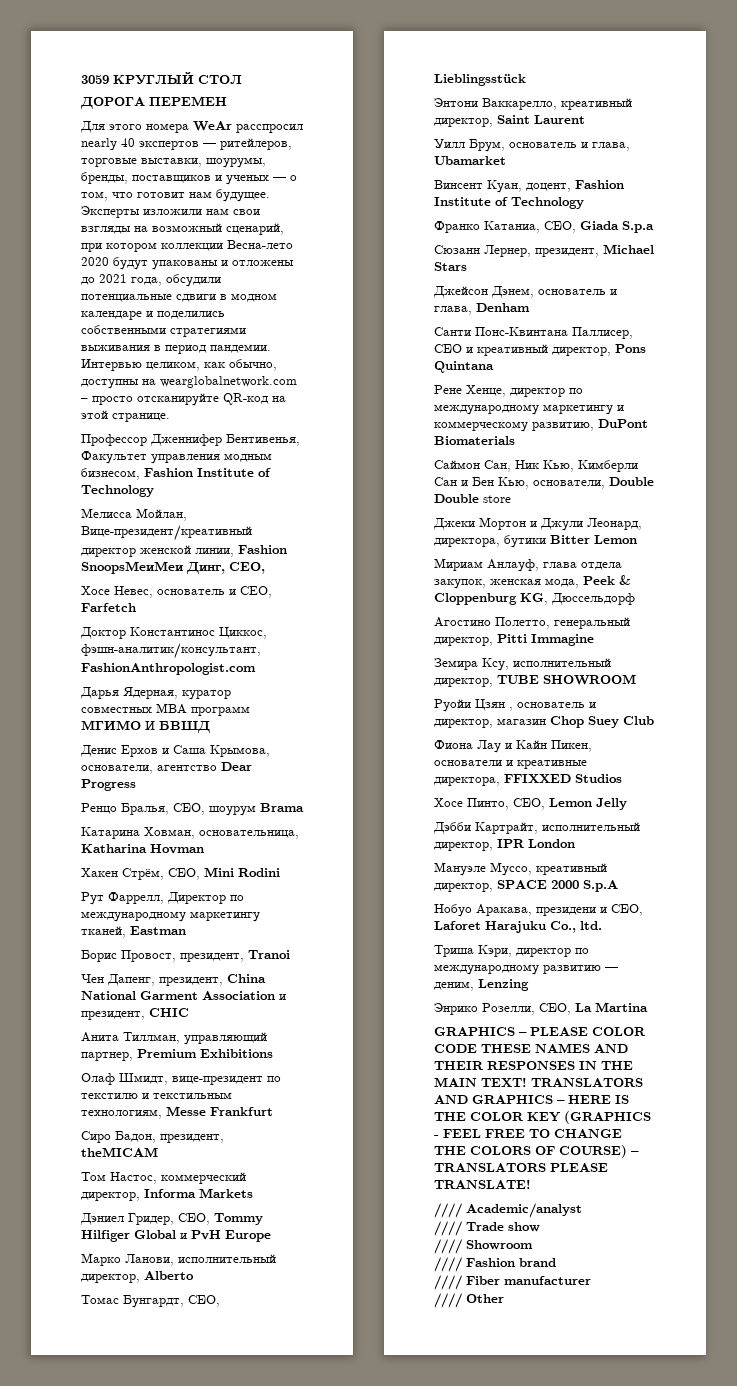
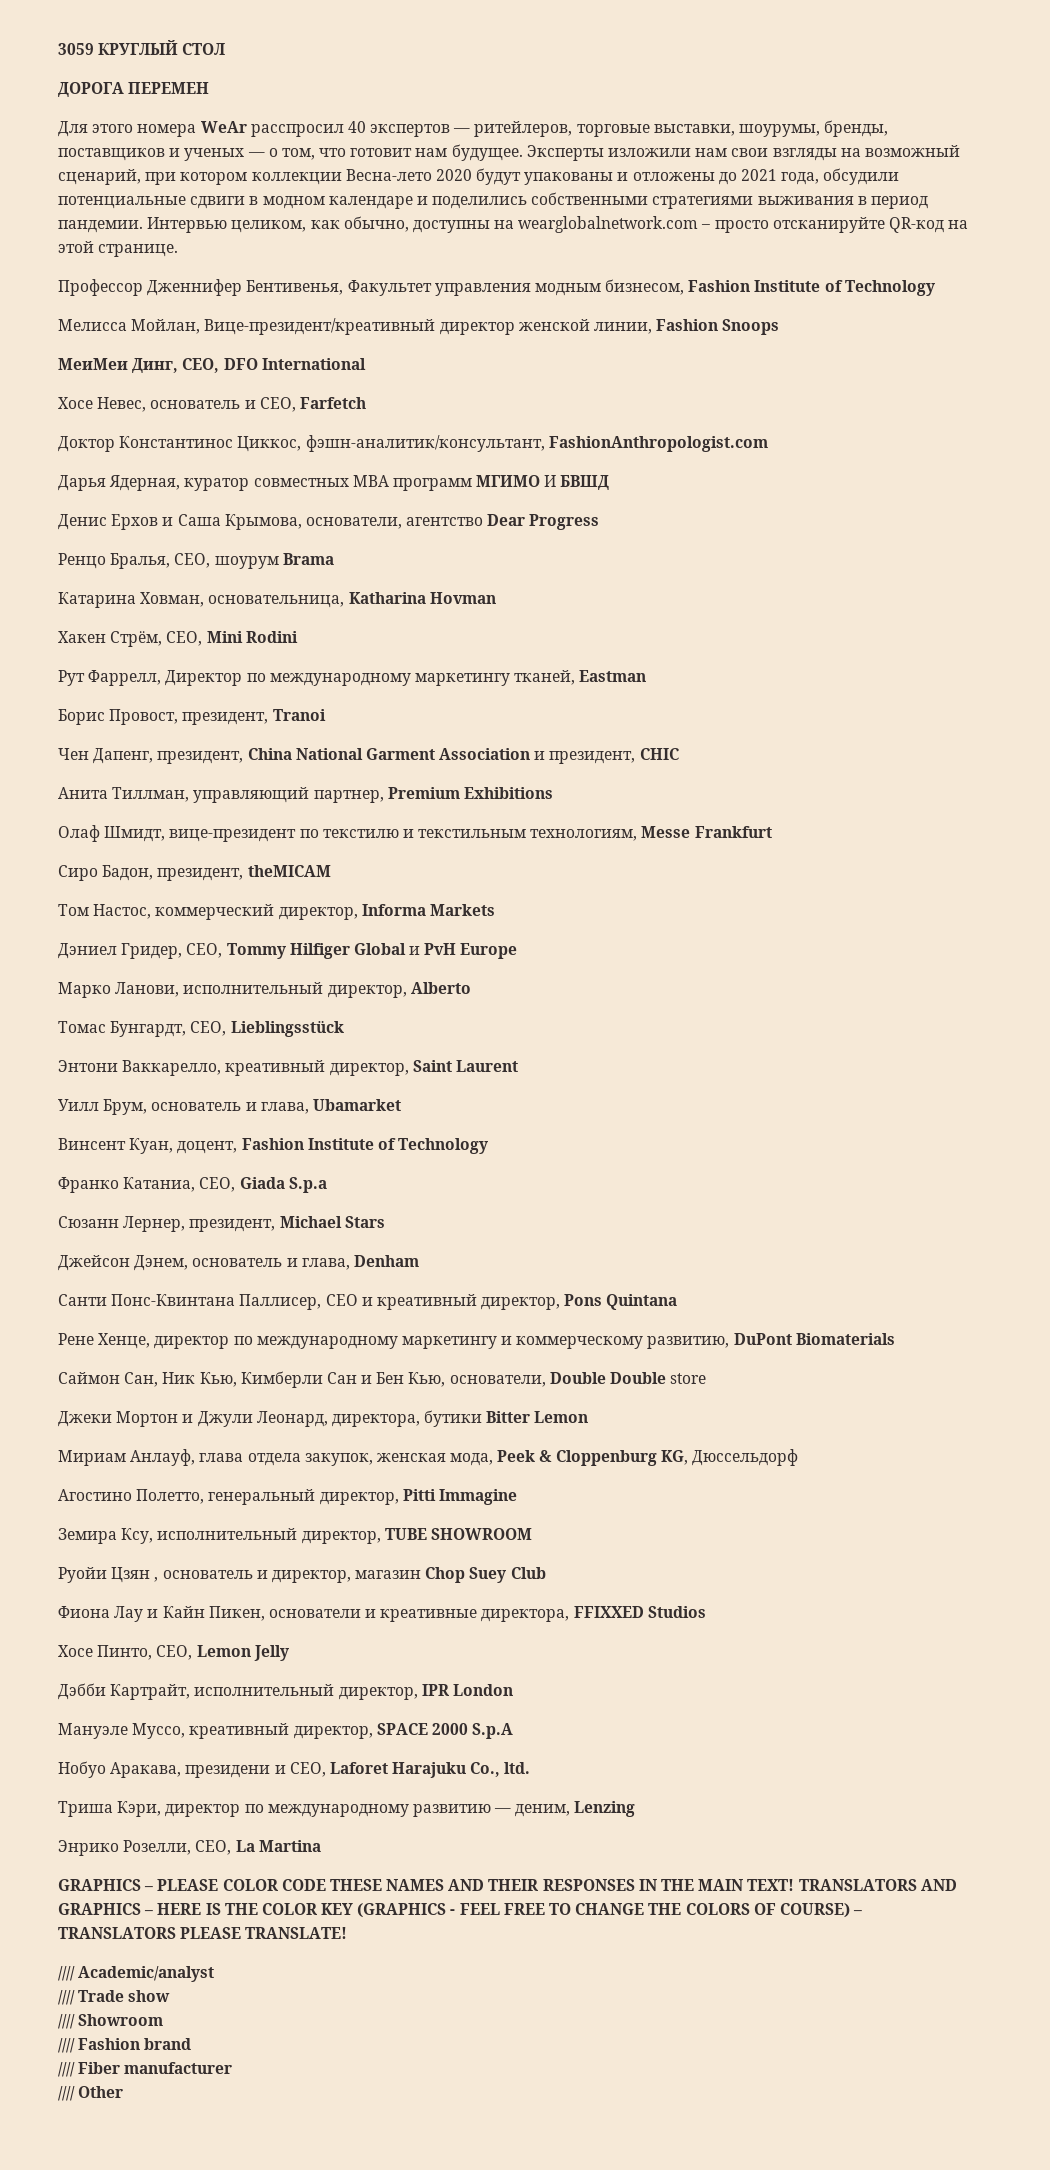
- Для этого номера WeAr расспросил nearly 40 экспертов — ритейлеров, торговые выставки, шоурумы, бренды, поставщиков и ученых — о том, что готовит нам будущее.
+ Для этого номера WeAr расспросил 40 экспертов — ритейлеров, торговые выставки, шоурумы, бренды, поставщиков и ученых — о том, что готовит нам будущее.
- Мелисса Мойлан, Вице-президент/креативный директор женской линии, Fashion SnoopsМеиМеи Динг, CEO,
+ Мелисса Мойлан, Вице-президент/креативный директор женской линии, Fashion Snoops
+ МеиМеи Динг, CEO, DFO International

